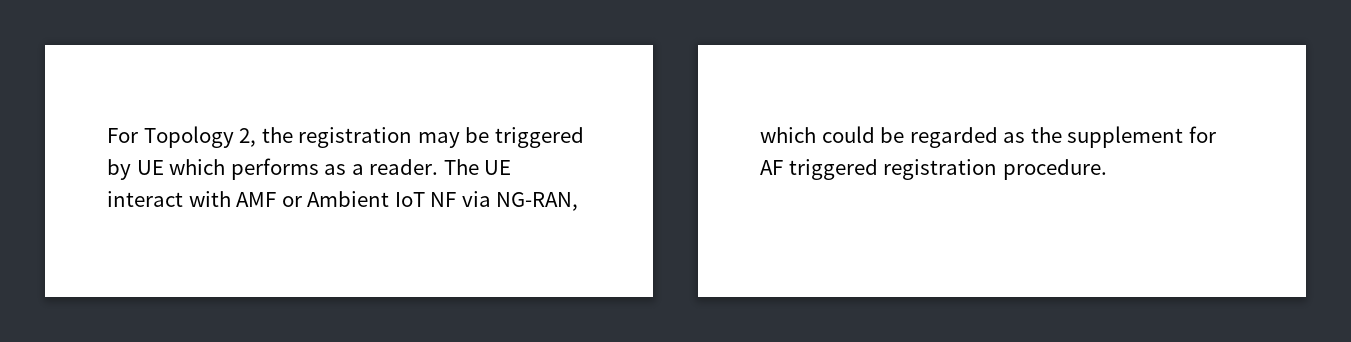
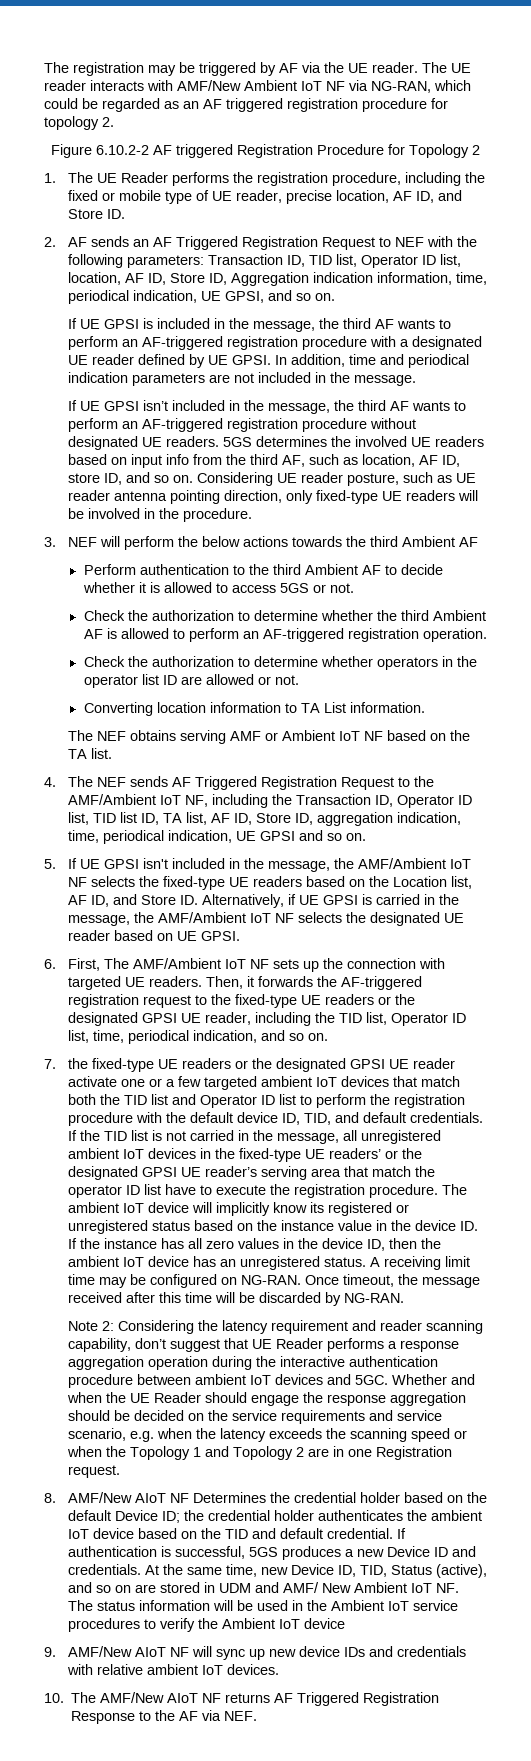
- For Topology 2, the registration may be triggered by UE which performs as a reader. The UE interact with AMF or Ambient IoT NF via NG-RAN, which could be regarded as the supplement for AF triggered registration procedure.
+ The registration may be triggered by AF via the UE reader. The UE reader interacts with AMF/New Ambient IoT NF via NG-RAN, which could be regarded as an AF triggered registration procedure for topology 2.
+ Figure 6.10.2-2 AF triggered Registration Procedure for Topology 2
+ 1. The UE Reader performs the registration procedure, including the fixed or mobile type of UE reader, precise location, AF ID, and Store ID.
+ 2. AF sends an AF Triggered Registration Request to NEF with the following parameters: Transaction ID, TID list, Operator ID list, location, AF ID, Store ID, Aggregation indication information, time, periodical indication, UE GPSI, and so on.
+ If UE GPSI is included in the message, the third AF wants to perform an AF-triggered registration procedure with a designated UE reader defined by UE GPSI. In addition, time and periodical indication parameters are not included in the message.
+ If UE GPSI isn’t included in the message, the third AF wants to perform an AF-triggered registration procedure without designated UE readers. 5GS determines the involved UE readers based on input info from the third AF, such as location, AF ID, store ID, and so on. Considering UE reader posture, such as UE reader antenna pointing direction, only fixed-type UE readers will be involved in the procedure.
+ 3. NEF will perform the below actions towards the third Ambient AF
+ Perform authentication to the third Ambient AF to decide whether it is allowed to access 5GS or not.
+ Check the authorization to determine whether the third Ambient AF is allowed to perform an AF-triggered registration operation.
+ Check the authorization to determine whether operators in the operator list ID are allowed or not.
+ Converting location information to TA List information.
+ The NEF obtains serving AMF or Ambient IoT NF based on the TA list.
+ 4. The NEF sends AF Triggered Registration Request to the AMF/Ambient IoT NF, including the Transaction ID, Operator ID list, TID list ID, TA list, AF ID, Store ID, aggregation indication, time, periodical indication, UE GPSI and so on.
+ 5. If UE GPSI isn't included in the message, the AMF/Ambient IoT NF selects the fixed-type UE readers based on the Location list, AF ID, and Store ID. Alternatively, if UE GPSI is carried in the message, the AMF/Ambient IoT NF selects the designated UE reader based on UE GPSI.
+ 6. First, The AMF/Ambient IoT NF sets up the connection with targeted UE readers. Then, it forwards the AF-triggered registration request to the fixed-type UE readers or the designated GPSI UE reader, including the TID list, Operator ID list, time, periodical indication, and so on.
+ 7. the fixed-type UE readers or the designated GPSI UE reader activate one or a few targeted ambient IoT devices that match both the TID list and Operator ID list to perform the registration procedure with the default device ID, TID, and default credentials. If the TID list is not carried in the message, all unregistered ambient IoT devices in the fixed-type UE readers’ or the designated GPSI UE reader’s serving area that match the operator ID list have to execute the registration procedure. The ambient IoT device will implicitly know its registered or unregistered status based on the instance value in the device ID. If the instance has all zero values in the device ID, then the ambient IoT device has an unregistered status. A receiving limit time may be configured on NG-RAN. Once timeout, the message received after this time will be discarded by NG-RAN.
+ Note 2: Considering the latency requirement and reader scanning capability, don’t suggest that UE Reader performs a response aggregation operation during the interactive authentication procedure between ambient IoT devices and 5GC. Whether and when the UE Reader should engage the response aggregation should be decided on the service requirements and service scenario, e.g. when the latency exceeds the scanning speed or when the Topology 1 and Topology 2 are in one Registration request.
+ 8. AMF/New AIoT NF Determines the credential holder based on the default Device ID; the credential holder authenticates the ambient IoT device based on the TID and default credential. If authentication is successful, 5GS produces a new Device ID and credentials. At the same time, new Device ID, TID, Status (active), and so on are stored in UDM and AMF/ New Ambient IoT NF. The status information will be used in the Ambient IoT service procedures to verify the Ambient IoT device
+ 9. AMF/New AIoT NF will sync up new device IDs and credentials with relative ambient IoT devices.
+ 10. The AMF/New AIoT NF returns AF Triggered Registration Response to the AF via NEF.

